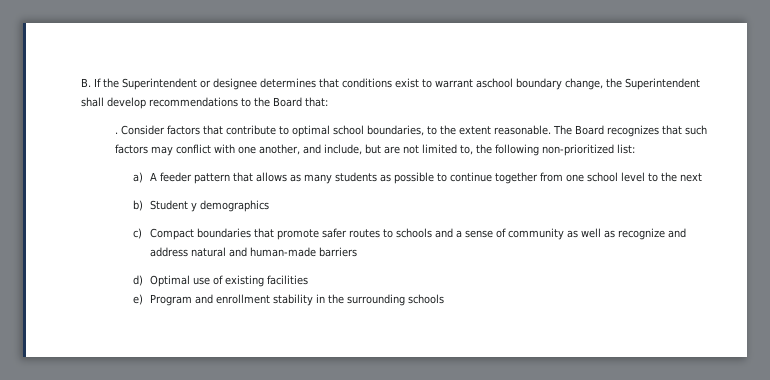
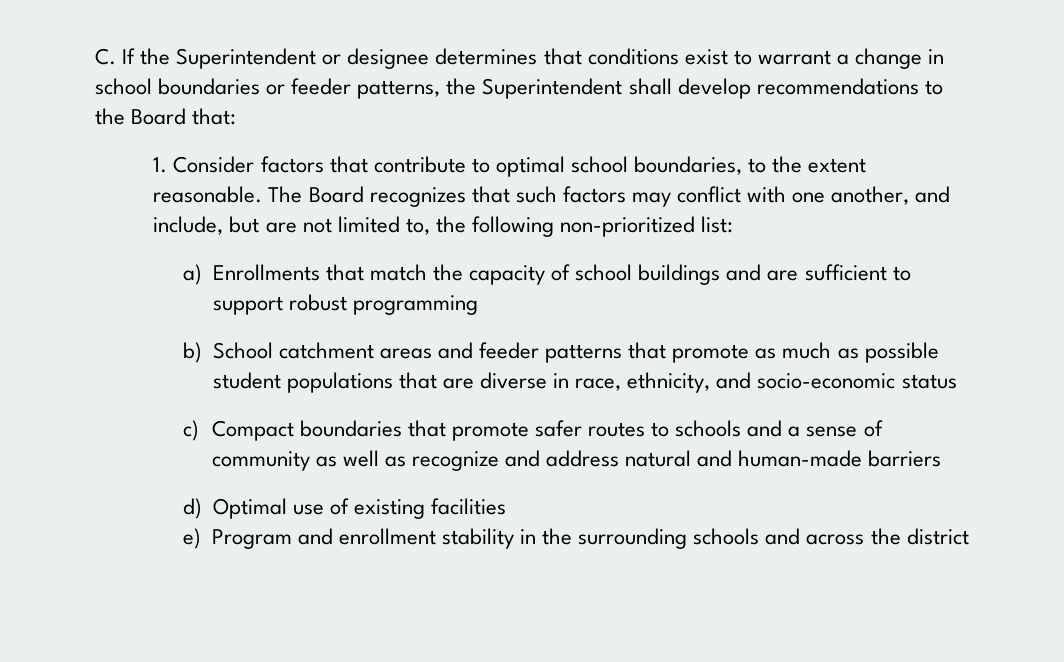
- B. If the Superintendent or designee determines that conditions exist to warrant aschool boundary change, the Superintendent shall develop recommendations to the Board that:
+ C. If the Superintendent or designee determines that conditions exist to warrant a change in school boundaries or feeder patterns, the Superintendent shall develop recommendations to the Board that:
- . Consider factors that contribute to optimal school boundaries, to the extent reasonable.
+ 1. Consider factors that contribute to optimal school boundaries, to the extent reasonable.
- a) A feeder pattern that allows as many students as possible to continue together from one school level to the next
- b) Student y demographics
+ a) Enrollments that match the capacity of school buildings and are sufficient to support robust programming
+ b) School catchment areas and feeder patterns that promote as much as possible student populations that are diverse in race, ethnicity, and socio-economic status
- e) Program and enrollment stability in the surrounding schools
+ e) Program and enrollment stability in the surrounding schools and across the district

